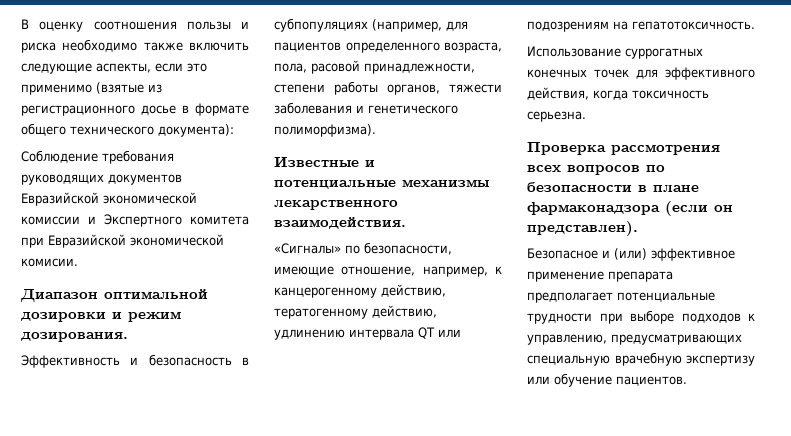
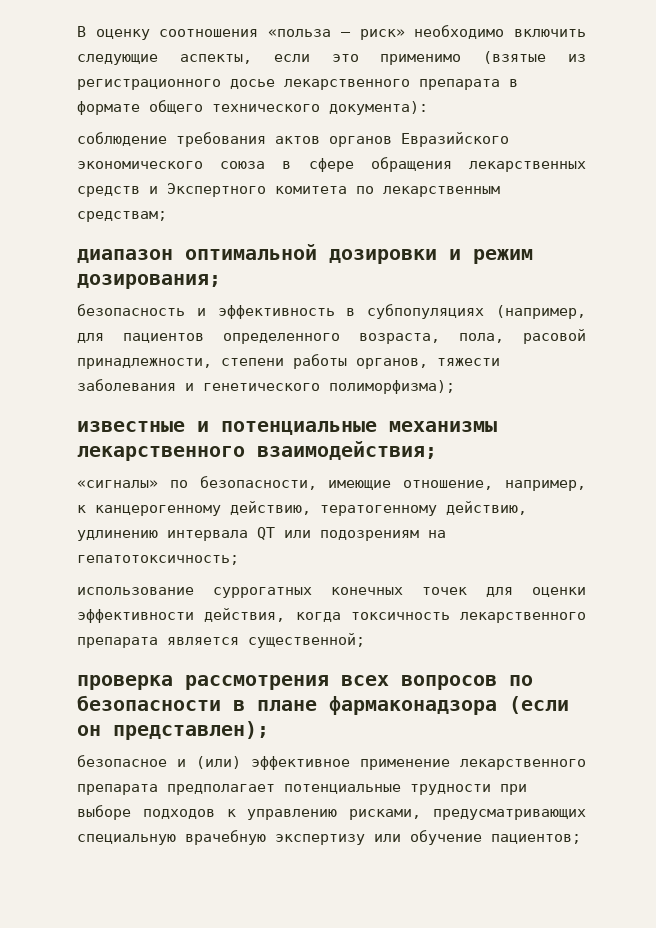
- В оценку соотношения пользы и риска необходимо также включить следующие аспекты, если это применимо (взятые из регистрационного досье в формате общего технического документа):
+ В оценку соотношения «польза – риск» необходимо включить следующие аспекты, если это применимо (взятые из регистрационного досье лекарственного препарата в формате общего технического документа):
- Соблюдение требования руководящих документов Евразийской экономической комиссии и Экспертного комитета при Евразийской экономической комисии.
- Диапазон оптимальной дозировки и режим дозирования.
- Эффективность и безопасность в субпопуляциях (например, для пациентов определенного возраста, пола, расовой принадлежности, степени работы органов, тяжести заболевания и генетического полиморфизма).
- Известные и потенциальные механизмы лекарственного взаимодействия.
- «Сигналы» по безопасности, имеющие отношение, например, к канцерогенному действию, тератогенному действию, удлинению интервала QT или подозрениям на гепатотоксичность.
- Использование суррогатных конечных точек для эффективного действия, когда токсичность серьезна.
- Проверка рассмотрения всех вопросов по безопасности в плане фармаконадзора (если он представлен).
- Безопасное и (или) эффективное применение препарата предполагает потенциальные трудности при выборе подходов к управлению, предусматривающих специальную врачебную экспертизу или обучение пациентов.
+ соблюдение требования актов органов Евразийского экономического союза в сфере обращения лекарственных средств и Экспертного комитета по лекарственным средствам;
+ диапазон оптимальной дозировки и режим дозирования;
+ безопасность и эффективность в субпопуляциях (например, для пациентов определенного возраста, пола, расовой принадлежности, степени работы органов, тяжести заболевания и генетического полиморфизма);
+ известные и потенциальные механизмы лекарственного взаимодействия;
+ «сигналы» по безопасности, имеющие отношение, например, к канцерогенному действию, тератогенному действию, удлинению интервала QT или подозрениям на гепатотоксичность;
+ использование суррогатных конечных точек для оценки эффективности действия, когда токсичность лекарственного препарата является существенной;
+ проверка рассмотрения всех вопросов по безопасности в плане фармаконадзора (если он представлен);
+ безопасное и (или) эффективное применение лекарственного препарата предполагает потенциальные трудности при выборе подходов к управлению рисками, предусматривающих специальную врачебную экспертизу или обучение пациентов;

